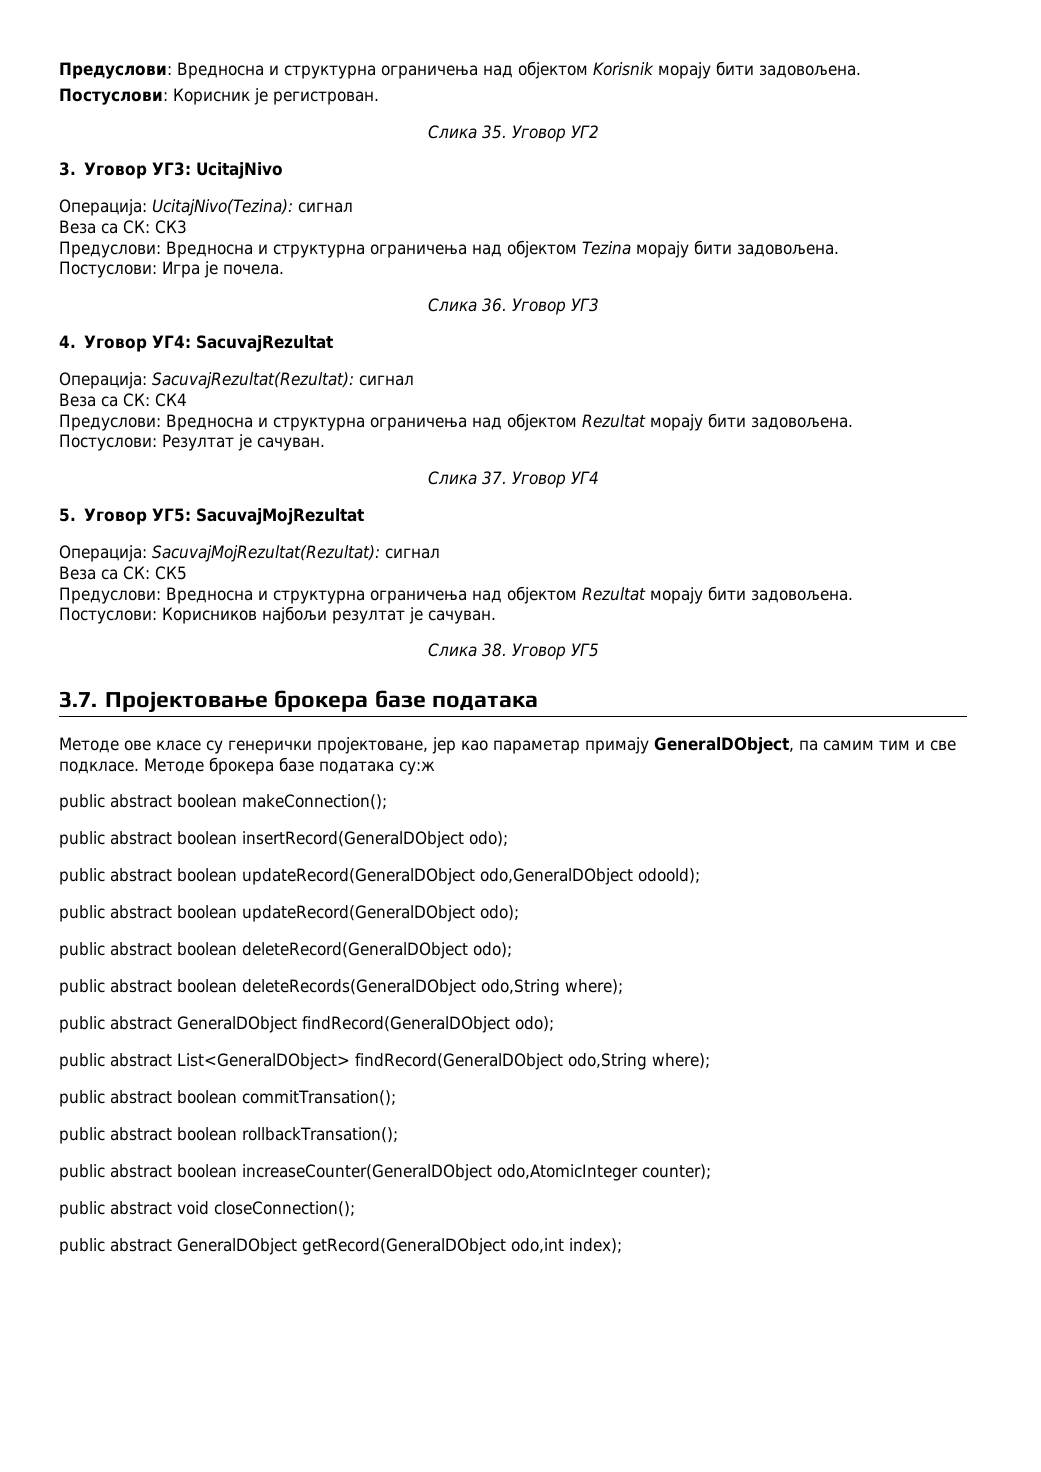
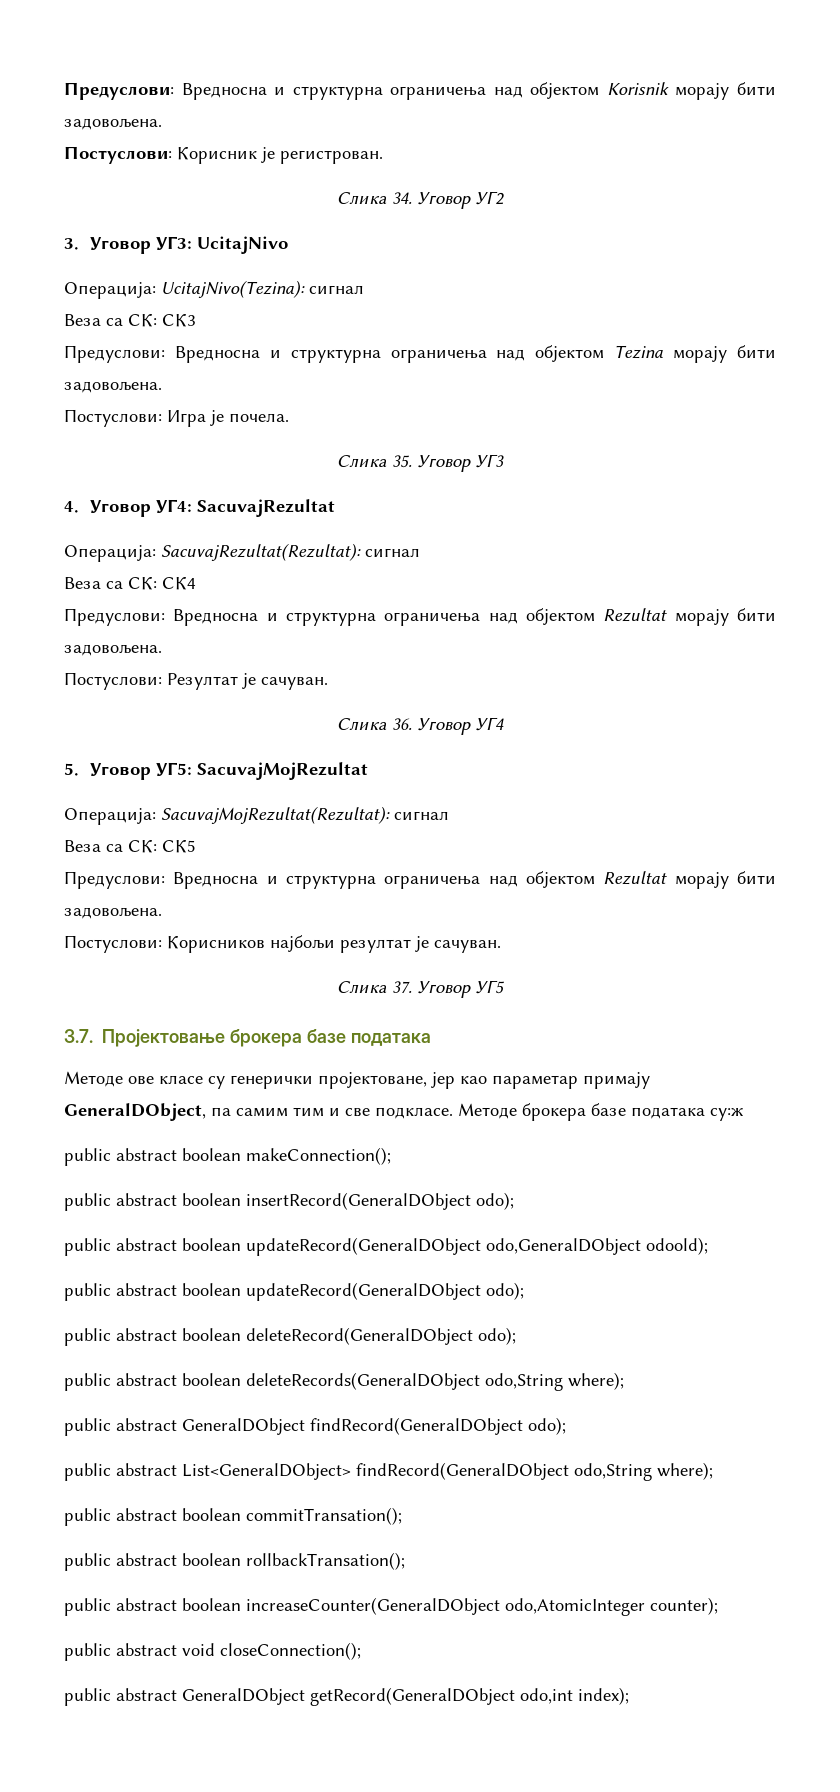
- Слика 35. Уговор УГ2
+ Слика 34. Уговор УГ2
- Слика 36. Уговор УГ3
+ Слика 35. Уговор УГ3
- Слика 37. Уговор УГ4
+ Слика 36. Уговор УГ4
- Слика 38. Уговор УГ5
+ Слика 37. Уговор УГ5

